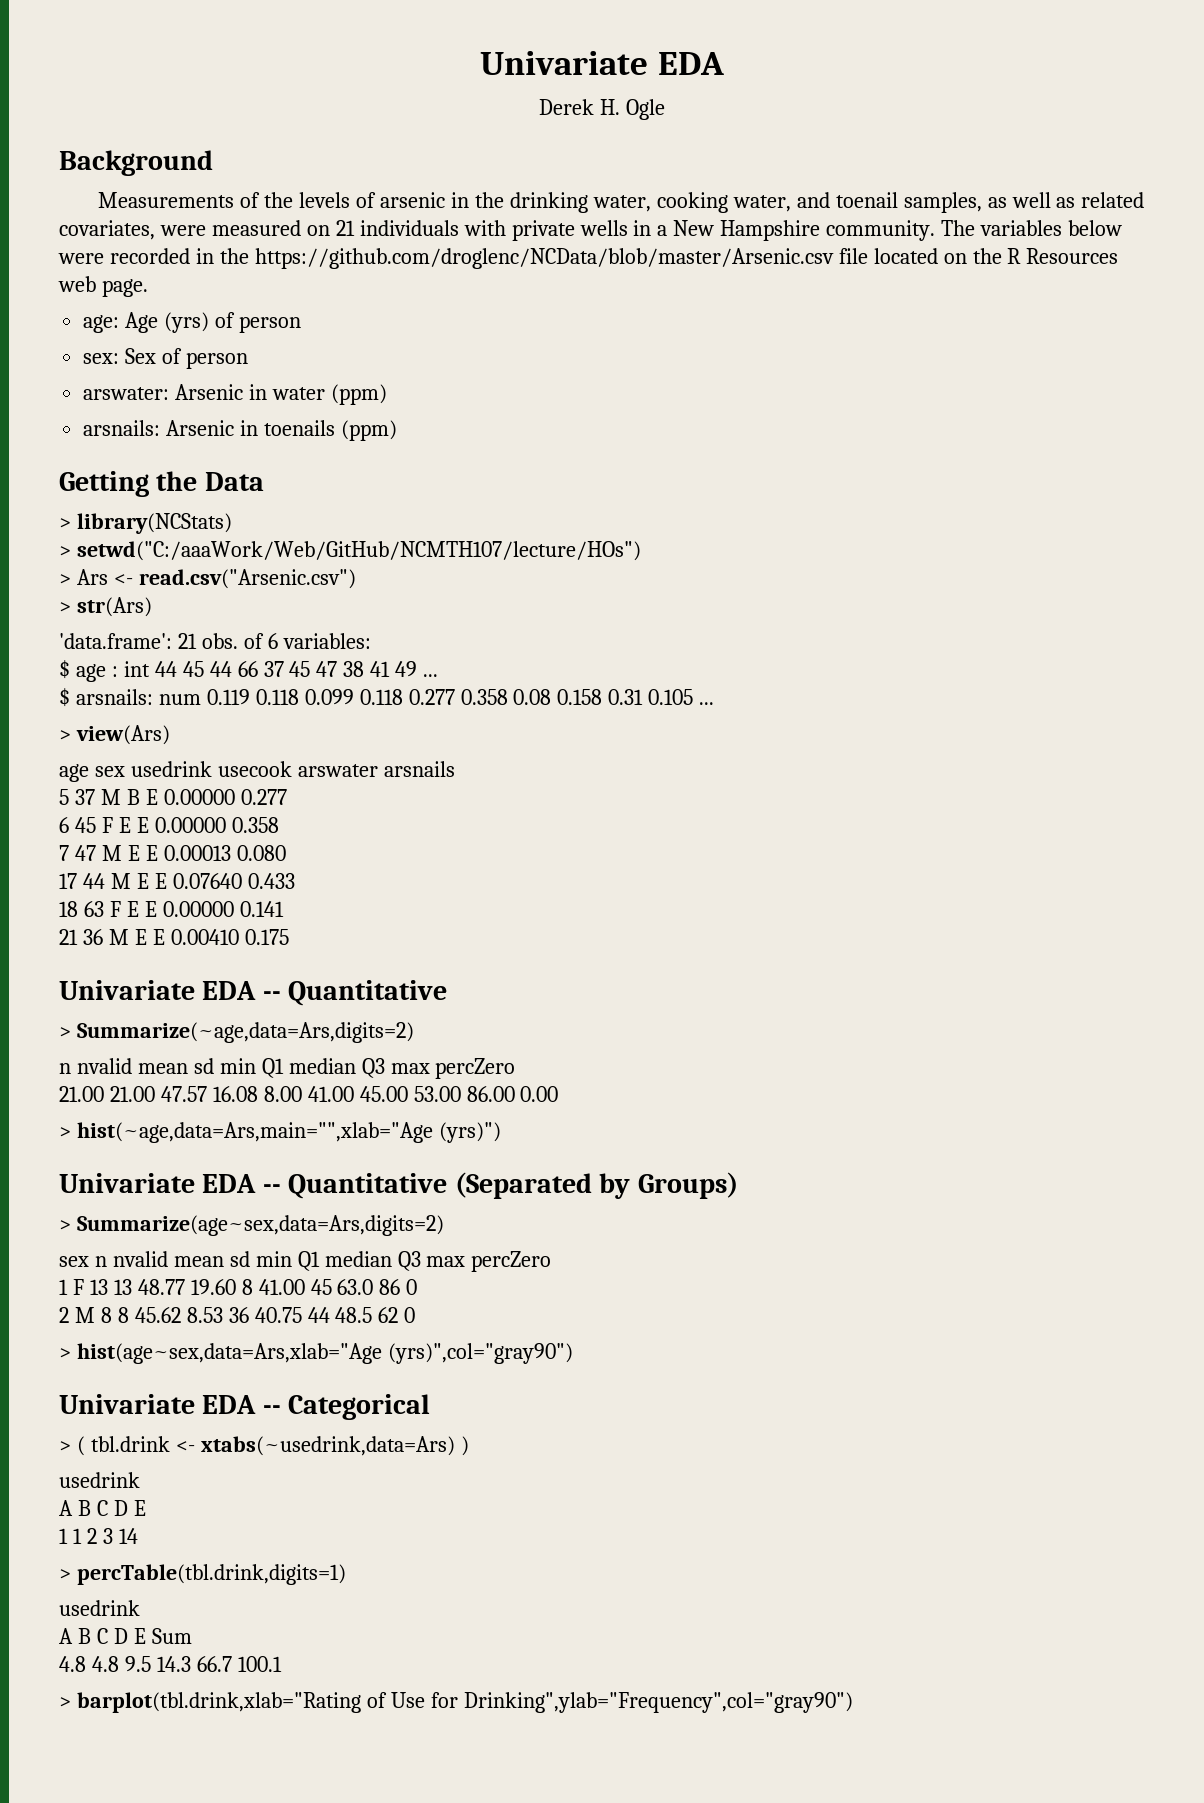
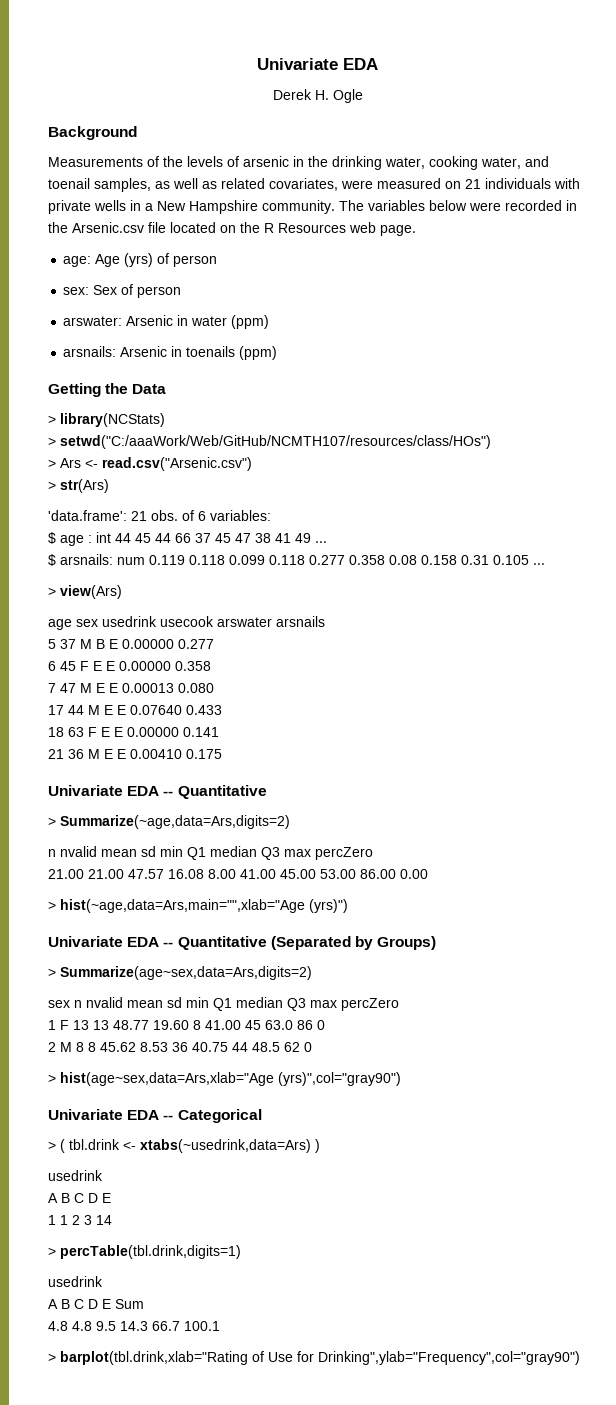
- The variables below were recorded in the https://github.com/droglenc/NCData/blob/master/Arsenic.csv file located on the R Resources web page.
+ The variables below were recorded in the Arsenic.csv file located on the R Resources web page.
- > setwd("C:/aaaWork/Web/GitHub/NCMTH107/lecture/HOs")
+ > setwd("C:/aaaWork/Web/GitHub/NCMTH107/resources/class/HOs")

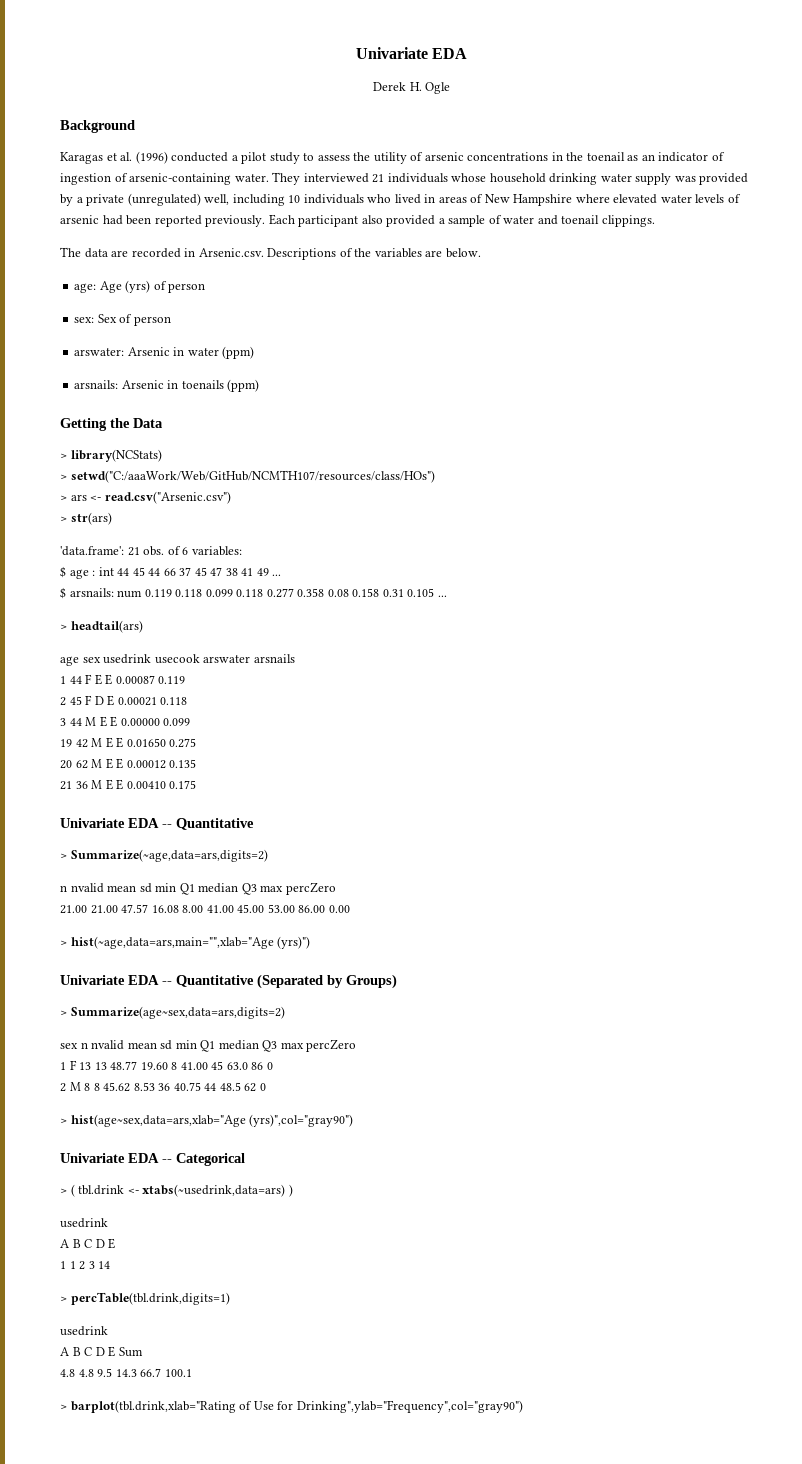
- Measurements of the levels of arsenic in the drinking water, cooking water, and toenail samples, as well as related covariates, were measured on 21 individuals with private wells in a New Hampshire community. The variables below were recorded in the Arsenic.csv file located on the R Resources web page.
+ Karagas et al. (1996) conducted a pilot study to assess the utility of arsenic concentrations in the toenail as an indicator of ingestion of arsenic-containing water. They interviewed 21 individuals whose household drinking water supply was provided by a private (unregulated) well, including 10 individuals who lived in areas of New Hampshire where elevated water levels of arsenic had been reported previously. Each participant also provided a sample of water and toenail clippings.
+ The data are recorded in Arsenic.csv. Descriptions of the variables are below.
- > Ars <- read.csv("Arsenic.csv")
+ > ars <- read.csv("Arsenic.csv")
- > str(Ars)
+ > str(ars)
- > view(Ars)
+ > headtail(ars)
- 5 37 M B E 0.00000 0.277
- 6 45 F E E 0.00000 0.358
- 7 47 M E E 0.00013 0.080
- 17 44 M E E 0.07640 0.433
- 18 63 F E E 0.00000 0.141
+ 1 44 F E E 0.00087 0.119
+ 2 45 F D E 0.00021 0.118
+ 3 44 M E E 0.00000 0.099
+ 19 42 M E E 0.01650 0.275
+ 20 62 M E E 0.00012 0.135
- > Summarize(~age,data=Ars,digits=2)
+ > Summarize(~age,data=ars,digits=2)
- > hist(~age,data=Ars,main="",xlab="Age (yrs)")
+ > hist(~age,data=ars,main="",xlab="Age (yrs)")
- > Summarize(age~sex,data=Ars,digits=2)
+ > Summarize(age~sex,data=ars,digits=2)
- > hist(age~sex,data=Ars,xlab="Age (yrs)",col="gray90")
+ > hist(age~sex,data=ars,xlab="Age (yrs)",col="gray90")
- > ( tbl.drink <- xtabs(~usedrink,data=Ars) )
+ > ( tbl.drink <- xtabs(~usedrink,data=ars) )

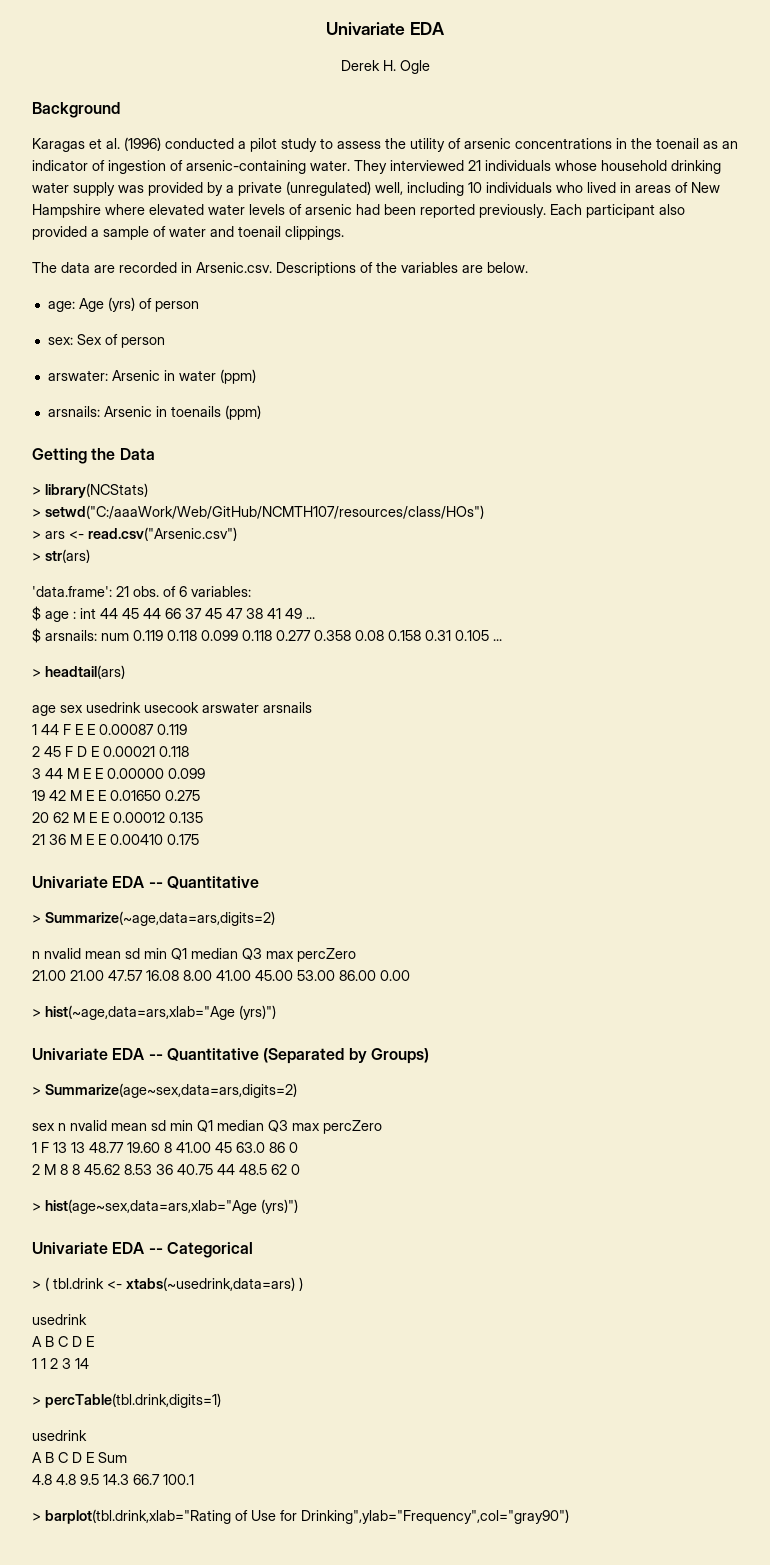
- > hist(~age,data=ars,main="",xlab="Age (yrs)")
+ > hist(~age,data=ars,xlab="Age (yrs)")
- > hist(age~sex,data=ars,xlab="Age (yrs)",col="gray90")
+ > hist(age~sex,data=ars,xlab="Age (yrs)")

